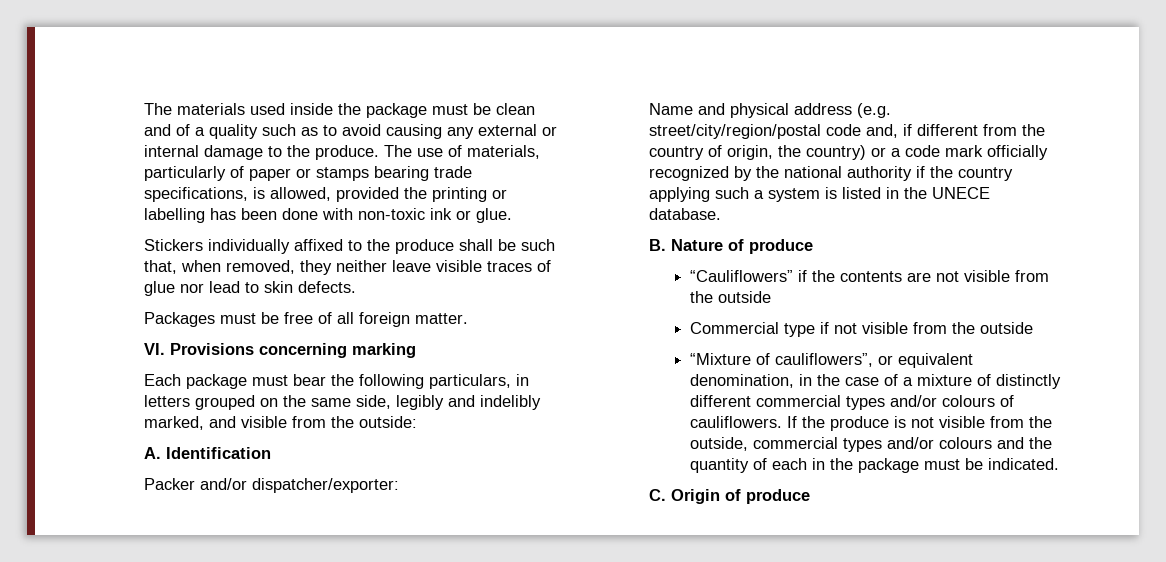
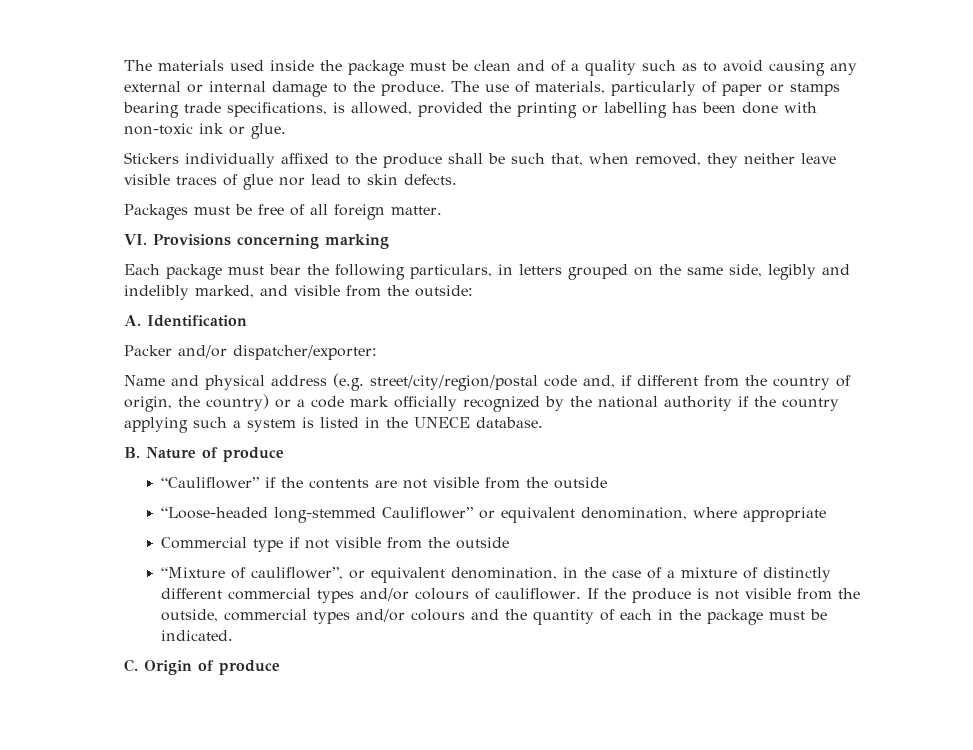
- “Cauliflowers” if the contents are not visible from the outside
+ “Cauliflower” if the contents are not visible from the outside
+ “Loose-headed long-stemmed Cauliflower” or equivalent denomination, where appropriate
- “Mixture of cauliflowers”, or equivalent denomination, in the case of a mixture of distinctly different commercial types and/or colours of cauliflowers.
+ “Mixture of cauliflower”, or equivalent denomination, in the case of a mixture of distinctly different commercial types and/or colours of cauliflower.

